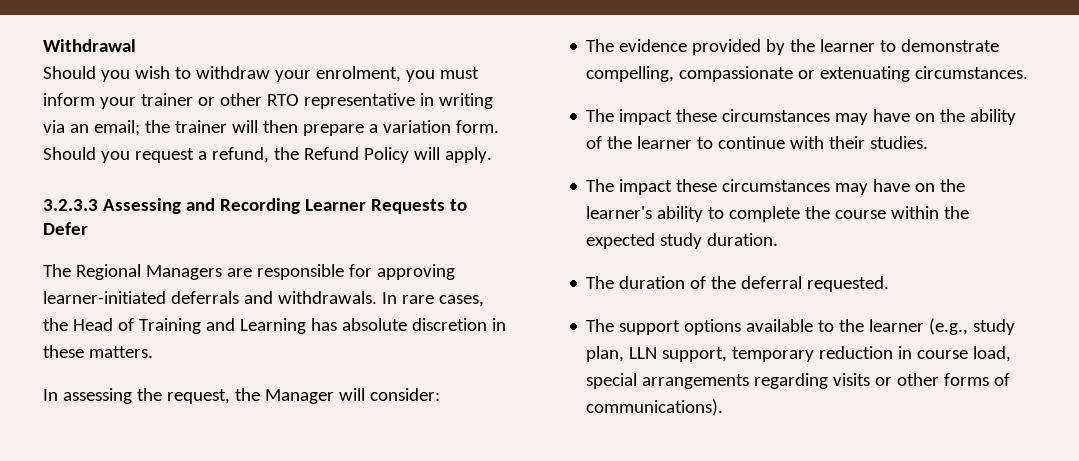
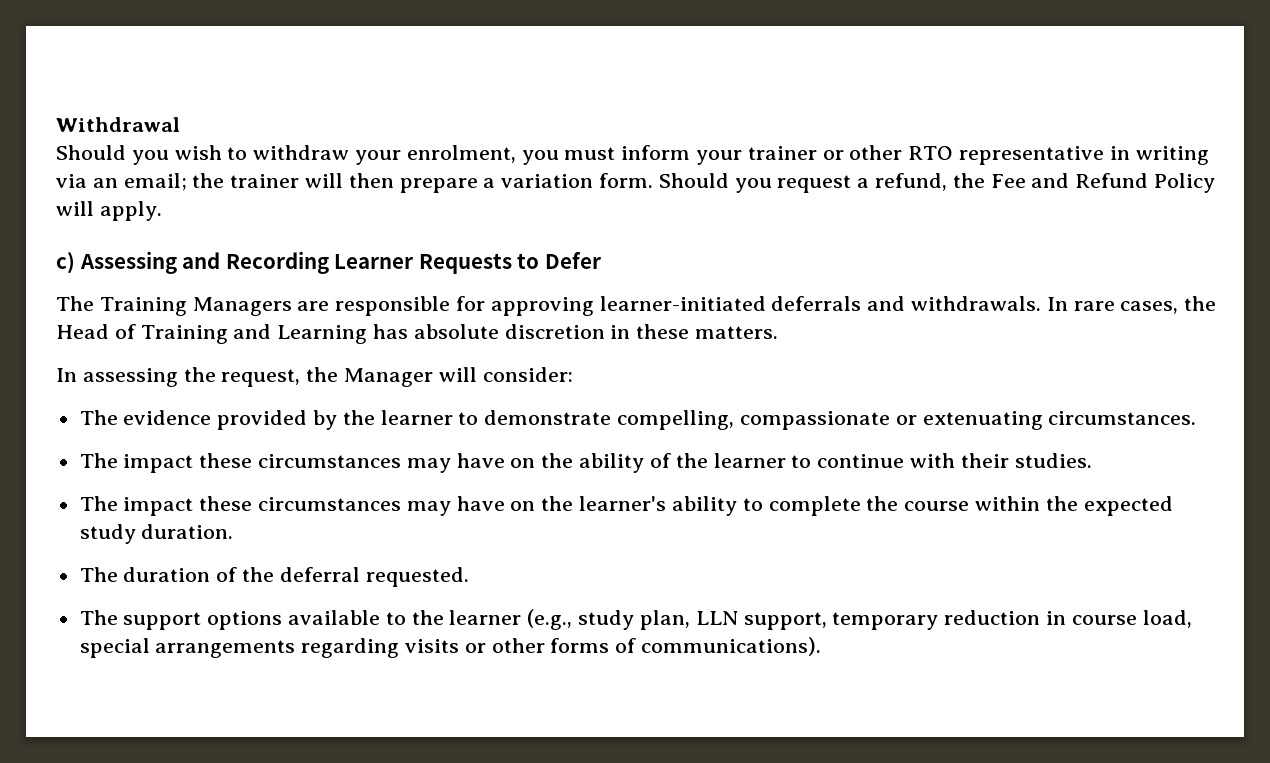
- Should you request a refund, the Refund Policy will apply.
+ Should you request a refund, the Fee and Refund Policy will apply.
- 3.2.3.3 Assessing and Recording Learner Requests to Defer
+ c) Assessing and Recording Learner Requests to Defer
- The Regional Managers are responsible for approving learner-initiated deferrals and withdrawals.
+ The Training Managers are responsible for approving learner-initiated deferrals and withdrawals.

